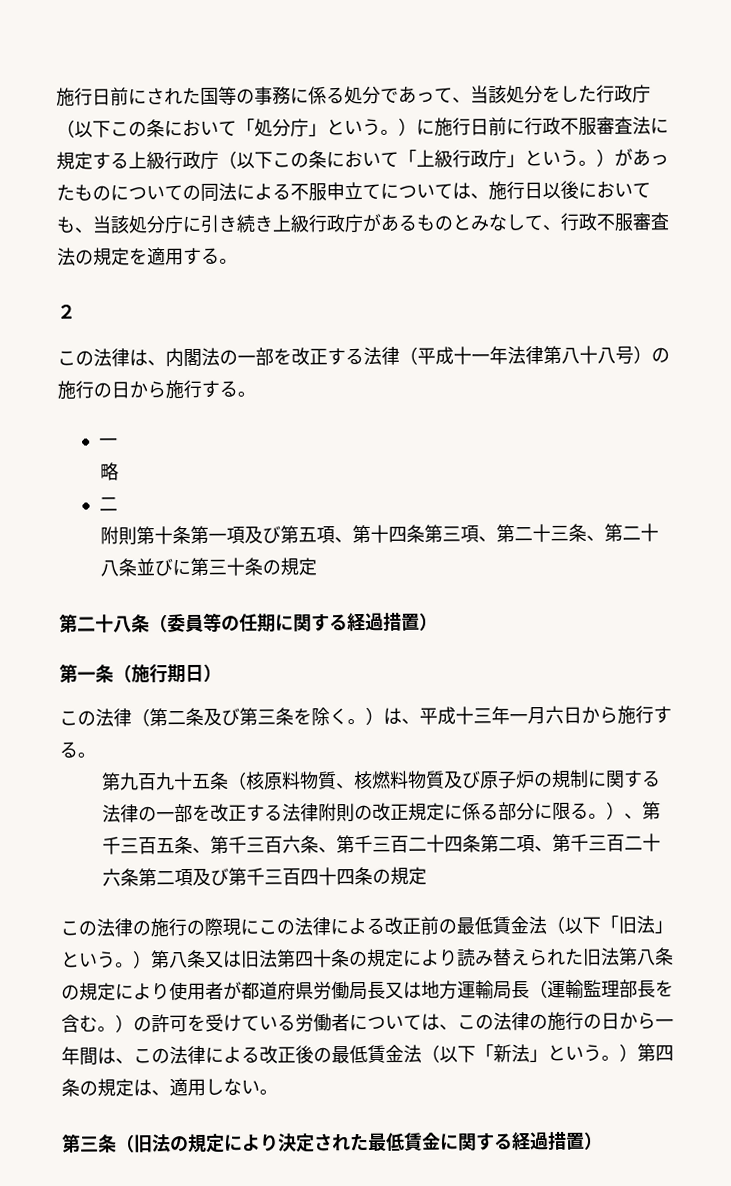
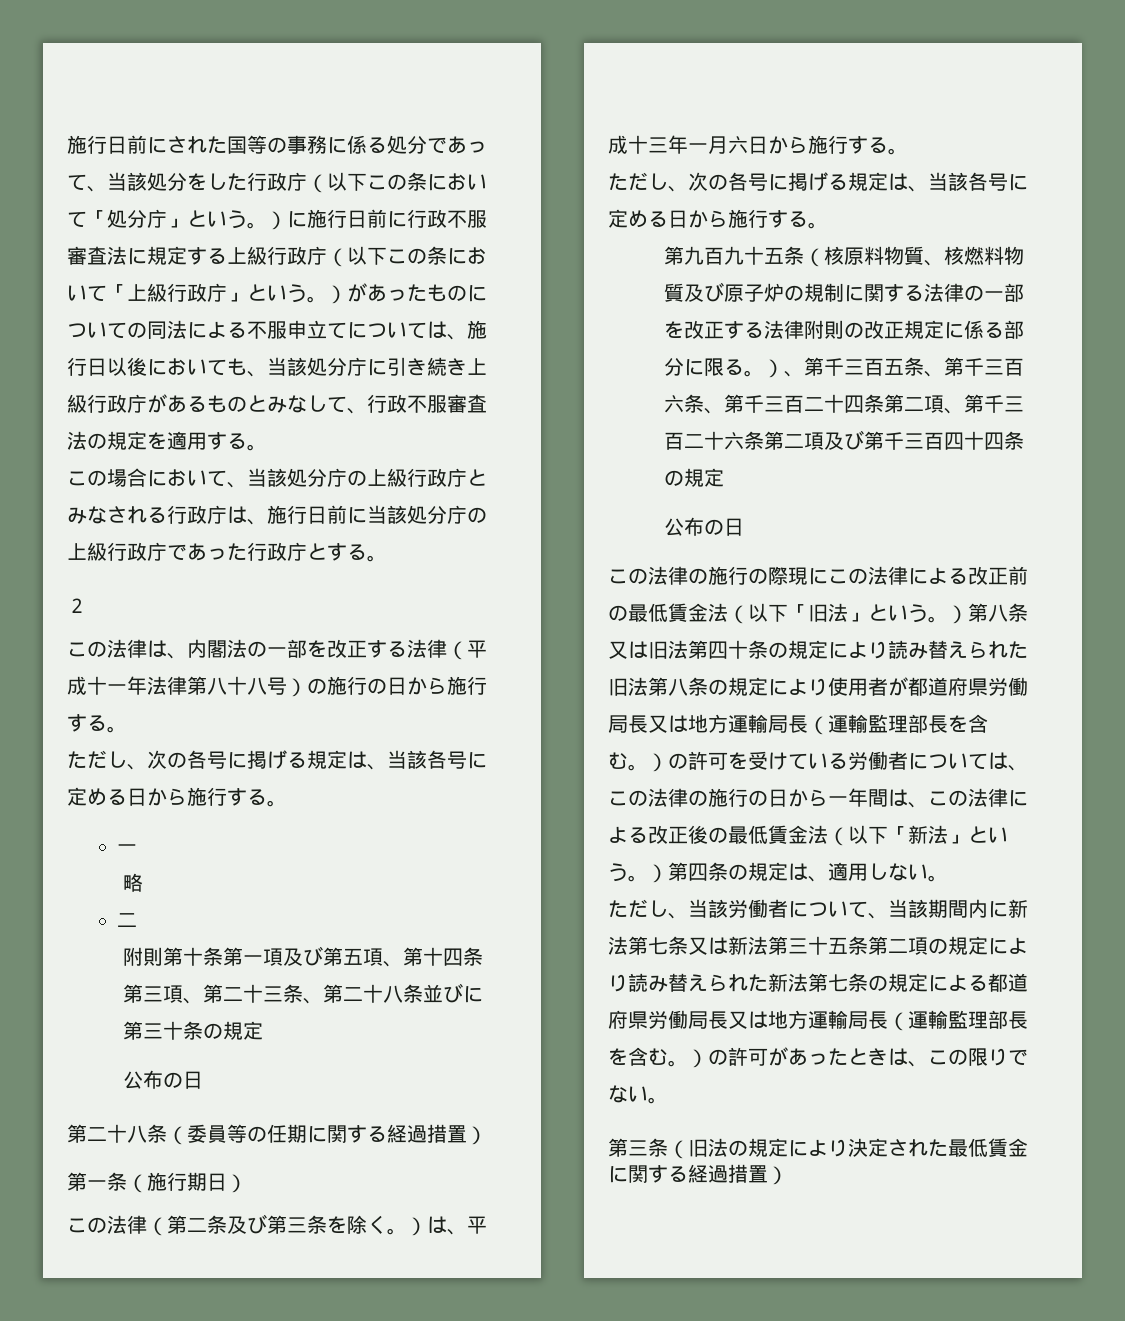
+ この場合において、当該処分庁の上級行政庁とみなされる行政庁は、施行日前に当該処分庁の上級行政庁であった行政庁とする。
  この法律は、内閣法の一部を改正する法律（平成十一年法律第八十八号）の施行の日から施行する。
+ ただし、次の各号に掲げる規定は、当該各号に定める日から施行する。
  附則第十条第一項及び第五項、第十四条第三項、第二十三条、第二十八条並びに第三十条の規定
+ 公布の日
  この法律（第二条及び第三条を除く。）は、平成十三年一月六日から施行する。
+ ただし、次の各号に掲げる規定は、当該各号に定める日から施行する。
  第九百九十五条（核原料物質、核燃料物質及び原子炉の規制に関する法律の一部を改正する法律附則の改正規定に係る部分に限る。）、第千三百五条、第千三百六条、第千三百二十四条第二項、第千三百二十六条第二項及び第千三百四十四条の規定
+ 公布の日
+ ただし、当該労働者について、当該期間内に新法第七条又は新法第三十五条第二項の規定により読み替えられた新法第七条の規定による都道府県労働局長又は地方運輸局長（運輸監理部長を含む。）の許可があったときは、この限りでない。

